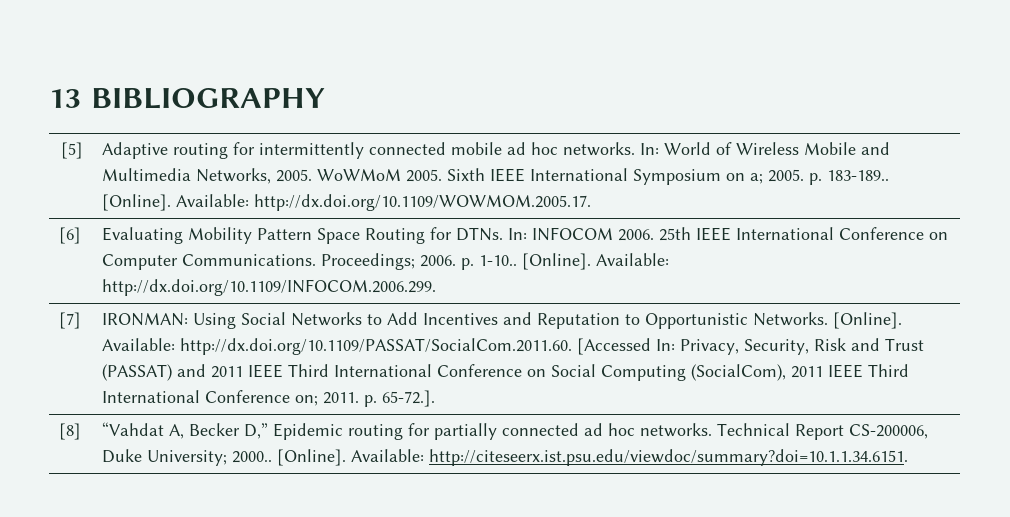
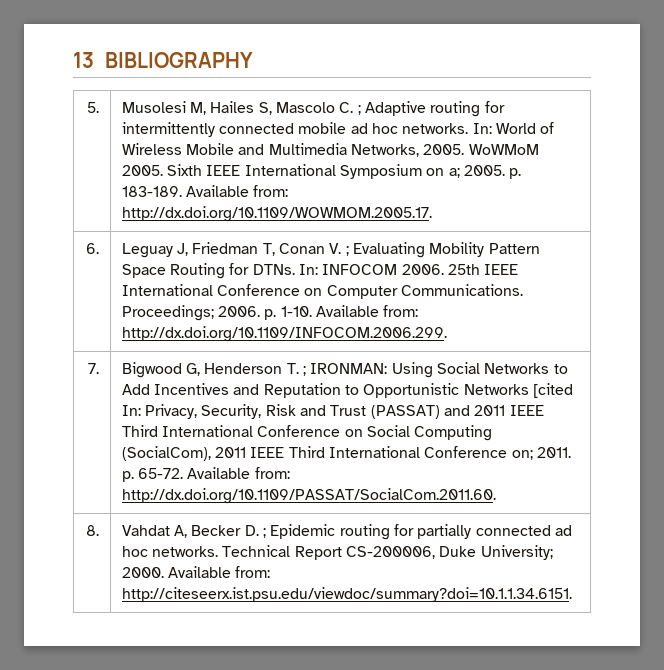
- [5] | Adaptive routing for intermittently connected mobile ad hoc networks. In: World of Wireless Mobile and Multimedia Networks, 2005. WoWMoM 2005. Sixth IEEE International Symposium on a; 2005. p. 183-189.. [Online]. Available: http://dx.doi.org/10.1109/WOWMOM.2005.17.
- [6] | Evaluating Mobility Pattern Space Routing for DTNs. In: INFOCOM 2006. 25th IEEE International Conference on Computer Communications. Proceedings; 2006. p. 1-10.. [Online]. Available: http://dx.doi.org/10.1109/INFOCOM.2006.299.
- [7] | IRONMAN:
+ 5. | Musolesi M, Hailes S, Mascolo C. ; Adaptive routing for intermittently connected mobile ad hoc networks. In: World of Wireless Mobile and Multimedia Networks, 2005. WoWMoM 2005. Sixth IEEE International Symposium on a; 2005. p. 183-189. Available from: http://dx.doi.org/10.1109/WOWMOM.2005.17.
+ 6. | Leguay J, Friedman T, Conan V. ; Evaluating Mobility Pattern Space Routing for DTNs. In: INFOCOM 2006. 25th IEEE International Conference on Computer Communications. Proceedings; 2006. p. 1-10. Available from: http://dx.doi.org/10.1109/INFOCOM.2006.299.
+ 7. | Bigwood G, Henderson T. ; IRONMAN:
- Using Social Networks to Add Incentives and Reputation to Opportunistic Networks. [Online]. Available: http://dx.doi.org/10.1109/PASSAT/SocialCom.2011.60. [Accessed In:
+ Using Social Networks to Add Incentives and Reputation to Opportunistic Networks [cited In:
- 2011. p. 65-72.].
- [8] | “Vahdat A, Becker D,” Epidemic routing for partially connected ad hoc networks. Technical Report CS-200006, Duke University; 2000.. [Online]. Available: http://citeseerx.ist.psu.edu/viewdoc/summary?doi=10.1.1.34.6151.
+ 2011. p. 65-72. Available from: http://dx.doi.org/10.1109/PASSAT/SocialCom.2011.60.
+ 8. | Vahdat A, Becker D. ; Epidemic routing for partially connected ad hoc networks. Technical Report CS-200006, Duke University; 2000. Available from: http://citeseerx.ist.psu.edu/viewdoc/summary?doi=10.1.1.34.6151.

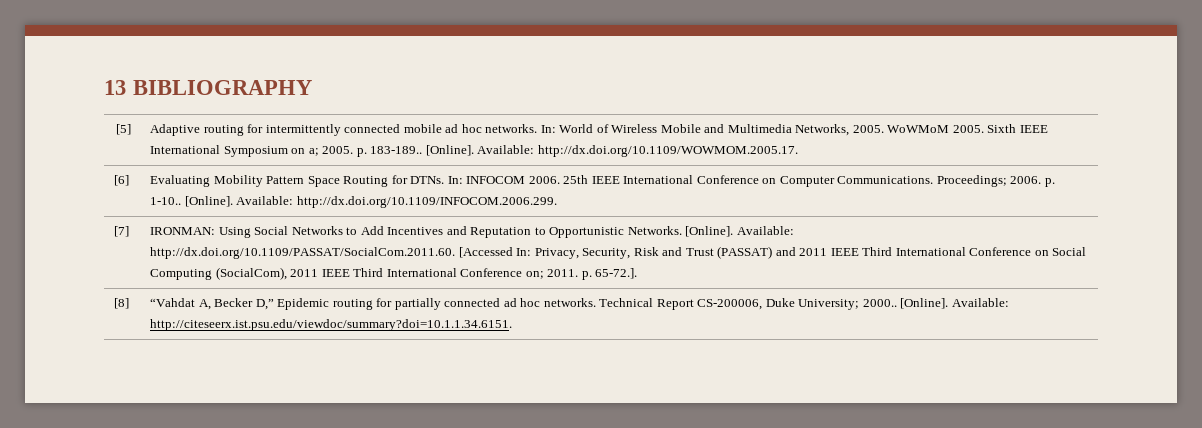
- 5. | Musolesi M, Hailes S, Mascolo C. ; Adaptive routing for intermittently connected mobile ad hoc networks. In: World of Wireless Mobile and Multimedia Networks, 2005. WoWMoM 2005. Sixth IEEE International Symposium on a; 2005. p. 183-189. Available from: http://dx.doi.org/10.1109/WOWMOM.2005.17.
- 6. | Leguay J, Friedman T, Conan V. ; Evaluating Mobility Pattern Space Routing for DTNs. In: INFOCOM 2006. 25th IEEE International Conference on Computer Communications. Proceedings; 2006. p. 1-10. Available from: http://dx.doi.org/10.1109/INFOCOM.2006.299.
- 7. | Bigwood G, Henderson T. ; IRONMAN:
+ [5] | Adaptive routing for intermittently connected mobile ad hoc networks. In: World of Wireless Mobile and Multimedia Networks, 2005. WoWMoM 2005. Sixth IEEE International Symposium on a; 2005. p. 183-189.. [Online]. Available: http://dx.doi.org/10.1109/WOWMOM.2005.17.
+ [6] | Evaluating Mobility Pattern Space Routing for DTNs. In: INFOCOM 2006. 25th IEEE International Conference on Computer Communications. Proceedings; 2006. p. 1-10.. [Online]. Available: http://dx.doi.org/10.1109/INFOCOM.2006.299.
+ [7] | IRONMAN:
- Using Social Networks to Add Incentives and Reputation to Opportunistic Networks [cited In:
+ Using Social Networks to Add Incentives and Reputation to Opportunistic Networks. [Online]. Available: http://dx.doi.org/10.1109/PASSAT/SocialCom.2011.60. [Accessed In:
- 2011. p. 65-72. Available from: http://dx.doi.org/10.1109/PASSAT/SocialCom.2011.60.
- 8. | Vahdat A, Becker D. ; Epidemic routing for partially connected ad hoc networks. Technical Report CS-200006, Duke University; 2000. Available from: http://citeseerx.ist.psu.edu/viewdoc/summary?doi=10.1.1.34.6151.
+ 2011. p. 65-72.].
+ [8] | “Vahdat A, Becker D,” Epidemic routing for partially connected ad hoc networks. Technical Report CS-200006, Duke University; 2000.. [Online]. Available: http://citeseerx.ist.psu.edu/viewdoc/summary?doi=10.1.1.34.6151.

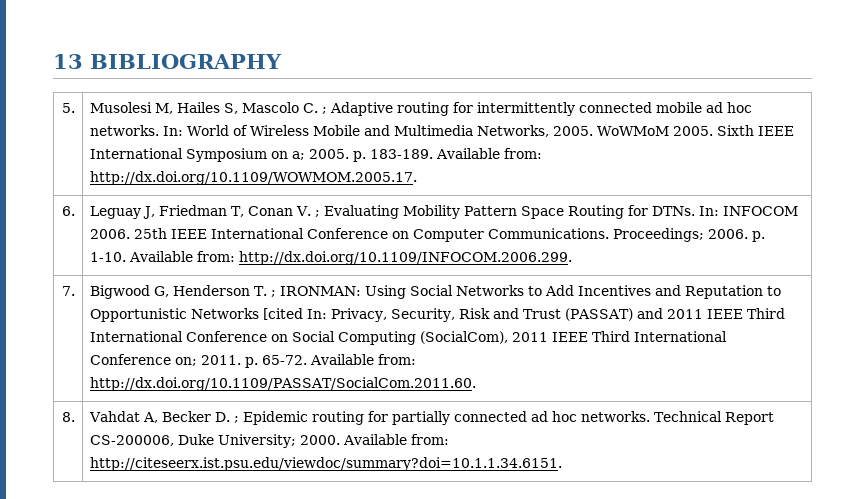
- [5] | Adaptive routing for intermittently connected mobile ad hoc networks. In: World of Wireless Mobile and Multimedia Networks, 2005. WoWMoM 2005. Sixth IEEE International Symposium on a; 2005. p. 183-189.. [Online]. Available: http://dx.doi.org/10.1109/WOWMOM.2005.17.
- [6] | Evaluating Mobility Pattern Space Routing for DTNs. In: INFOCOM 2006. 25th IEEE International Conference on Computer Communications. Proceedings; 2006. p. 1-10.. [Online]. Available: http://dx.doi.org/10.1109/INFOCOM.2006.299.
- [7] | IRONMAN:
+ 5. | Musolesi M, Hailes S, Mascolo C. ; Adaptive routing for intermittently connected mobile ad hoc networks. In: World of Wireless Mobile and Multimedia Networks, 2005. WoWMoM 2005. Sixth IEEE International Symposium on a; 2005. p. 183-189. Available from: http://dx.doi.org/10.1109/WOWMOM.2005.17.
+ 6. | Leguay J, Friedman T, Conan V. ; Evaluating Mobility Pattern Space Routing for DTNs. In: INFOCOM 2006. 25th IEEE International Conference on Computer Communications. Proceedings; 2006. p. 1-10. Available from: http://dx.doi.org/10.1109/INFOCOM.2006.299.
+ 7. | Bigwood G, Henderson T. ; IRONMAN:
- Using Social Networks to Add Incentives and Reputation to Opportunistic Networks. [Online]. Available: http://dx.doi.org/10.1109/PASSAT/SocialCom.2011.60. [Accessed In:
+ Using Social Networks to Add Incentives and Reputation to Opportunistic Networks [cited In:
- 2011. p. 65-72.].
- [8] | “Vahdat A, Becker D,” Epidemic routing for partially connected ad hoc networks. Technical Report CS-200006, Duke University; 2000.. [Online]. Available: http://citeseerx.ist.psu.edu/viewdoc/summary?doi=10.1.1.34.6151.
+ 2011. p. 65-72. Available from: http://dx.doi.org/10.1109/PASSAT/SocialCom.2011.60.
+ 8. | Vahdat A, Becker D. ; Epidemic routing for partially connected ad hoc networks. Technical Report CS-200006, Duke University; 2000. Available from: http://citeseerx.ist.psu.edu/viewdoc/summary?doi=10.1.1.34.6151.

